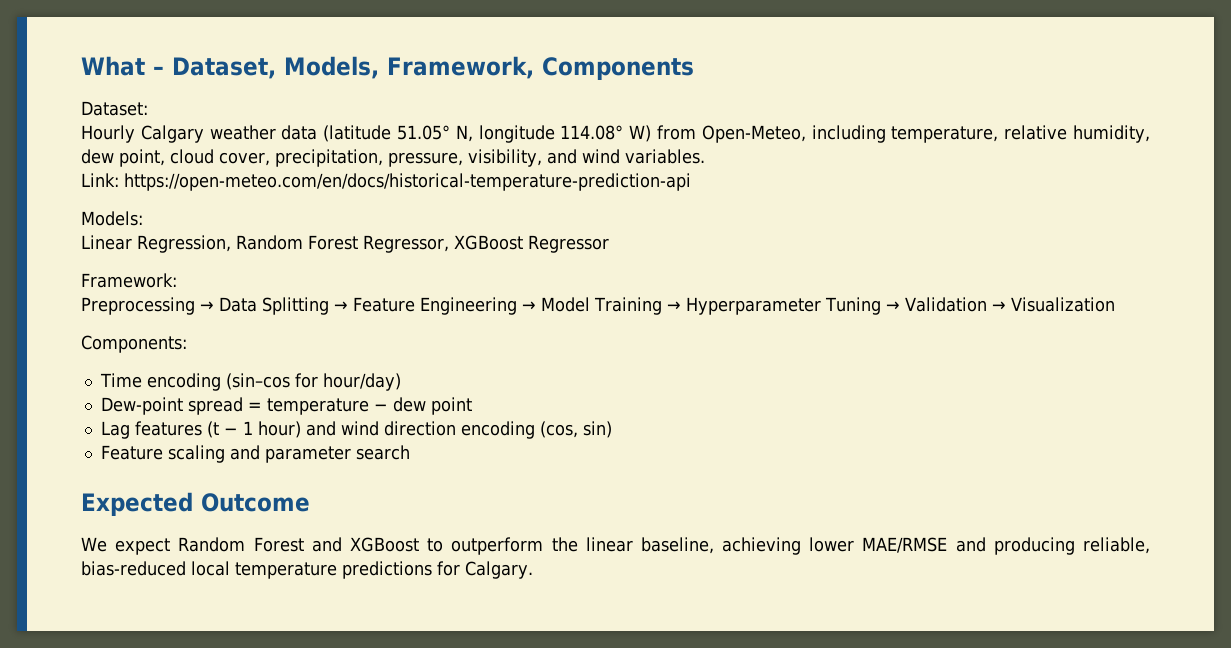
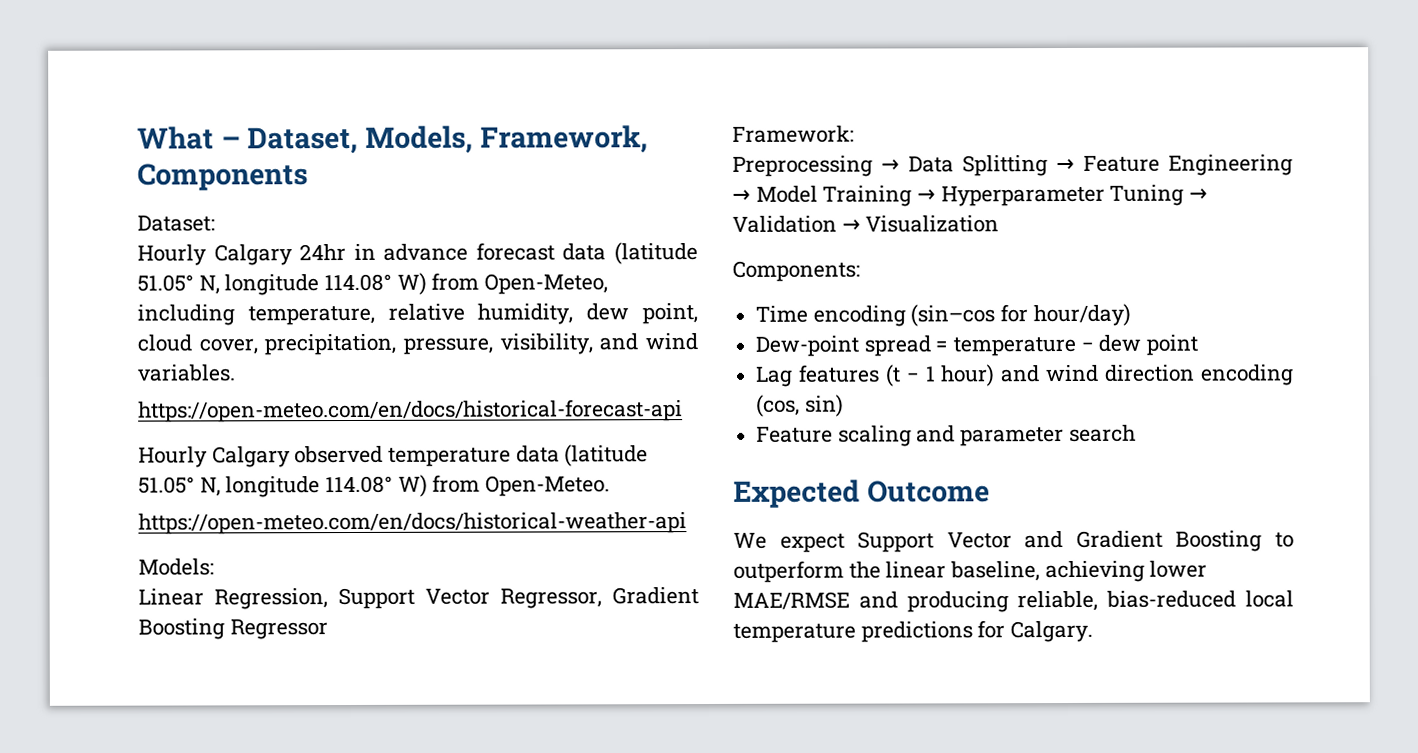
- Hourly Calgary weather data (latitude 51.05° N, longitude 114.08° W) from Open-Meteo, including temperature, relative humidity, dew point, cloud cover, precipitation, pressure, visibility, and wind variables.
+ Hourly Calgary 24hr in advance forecast data (latitude 51.05° N, longitude 114.08° W) from Open-Meteo, including temperature, relative humidity, dew point, cloud cover, precipitation, pressure, visibility, and wind variables.
- Link: https://open-meteo.com/en/docs/historical-temperature-prediction-api
+ https://open-meteo.com/en/docs/historical-forecast-api
+ Hourly Calgary observed temperature data (latitude 51.05° N, longitude 114.08° W) from Open-Meteo.
+ https://open-meteo.com/en/docs/historical-weather-api
  Models:
- Linear Regression, Random Forest Regressor, XGBoost Regressor
+ Linear Regression, Support Vector Regressor, Gradient Boosting Regressor
- We expect Random Forest and XGBoost to outperform the linear baseline, achieving lower MAE/RMSE and producing reliable, bias-reduced local temperature predictions for Calgary.
+ We expect Support Vector and Gradient Boosting to outperform the linear baseline, achieving lower MAE/RMSE and producing reliable, bias-reduced local temperature predictions for Calgary.

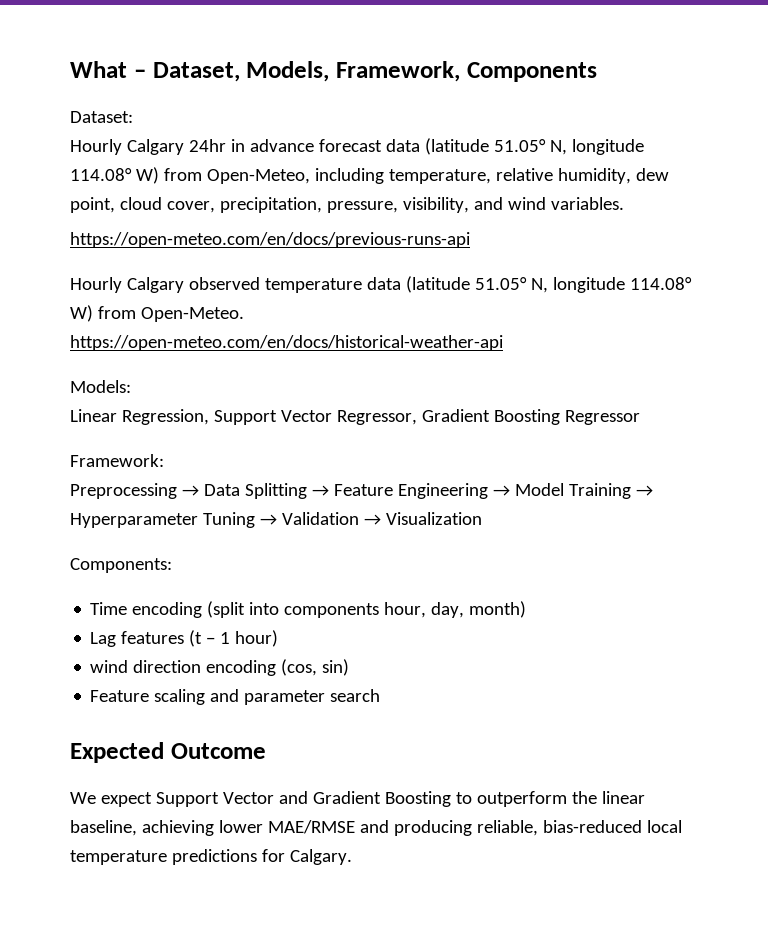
- https://open-meteo.com/en/docs/historical-forecast-api
+ https://open-meteo.com/en/docs/previous-runs-api
- Time encoding (sin–cos for hour/day)
- Dew-point spread = temperature − dew point
+ Time encoding (split into components hour, day, month)
- Lag features (t − 1 hour) and wind direction encoding (cos, sin)
+ Lag features (t − 1 hour)
+ wind direction encoding (cos, sin)

